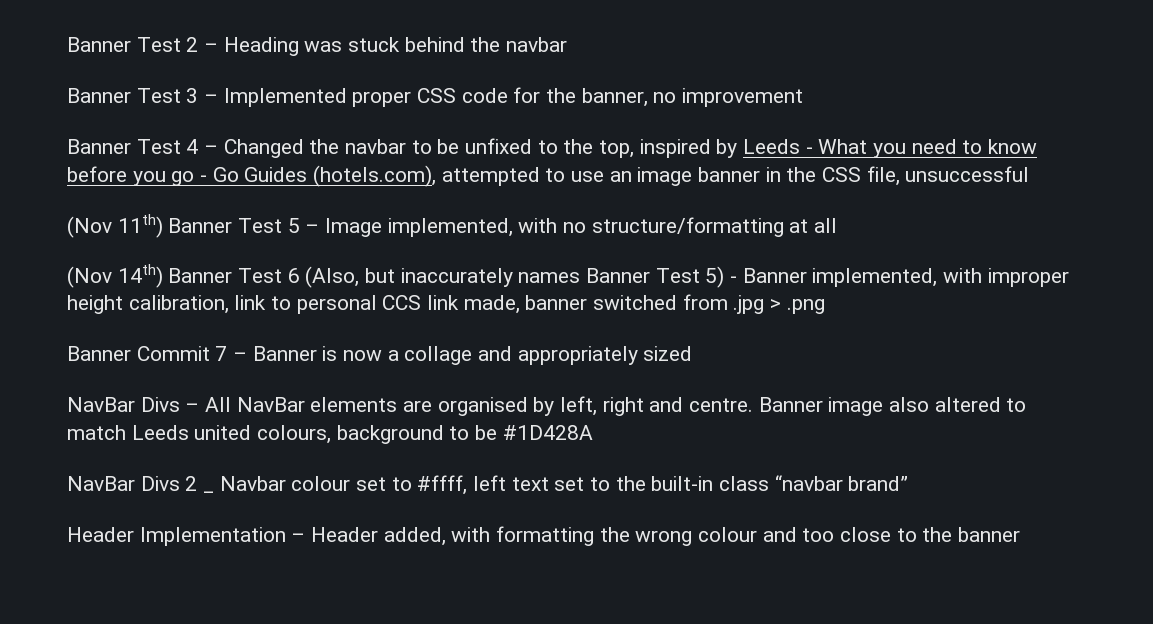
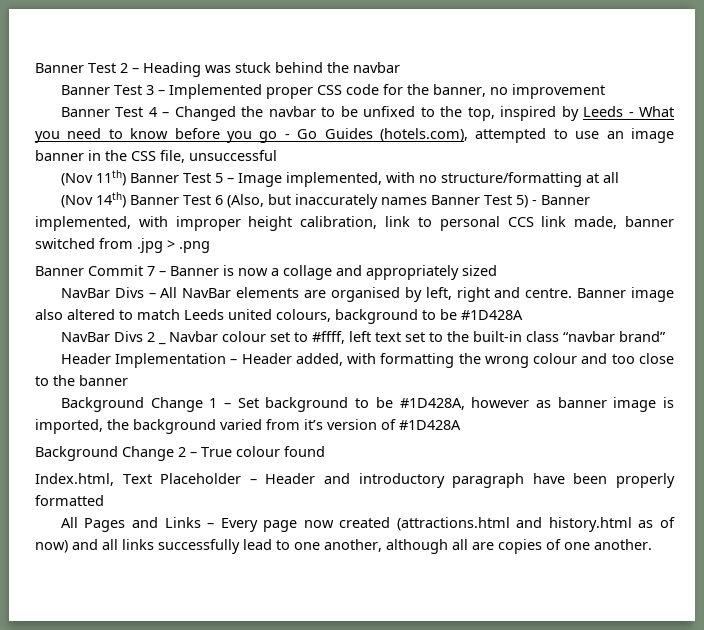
+ Background Change 1 – Set background to be #1D428A, however as banner image is imported, the background varied from it’s version of #1D428A
+ Background Change 2 – True colour found
+ Index.html, Text Placeholder – Header and introductory paragraph have been properly formatted
+ All Pages and Links – Every page now created (attractions.html and history.html as of now) and all links successfully lead to one another, although all are copies of one another.

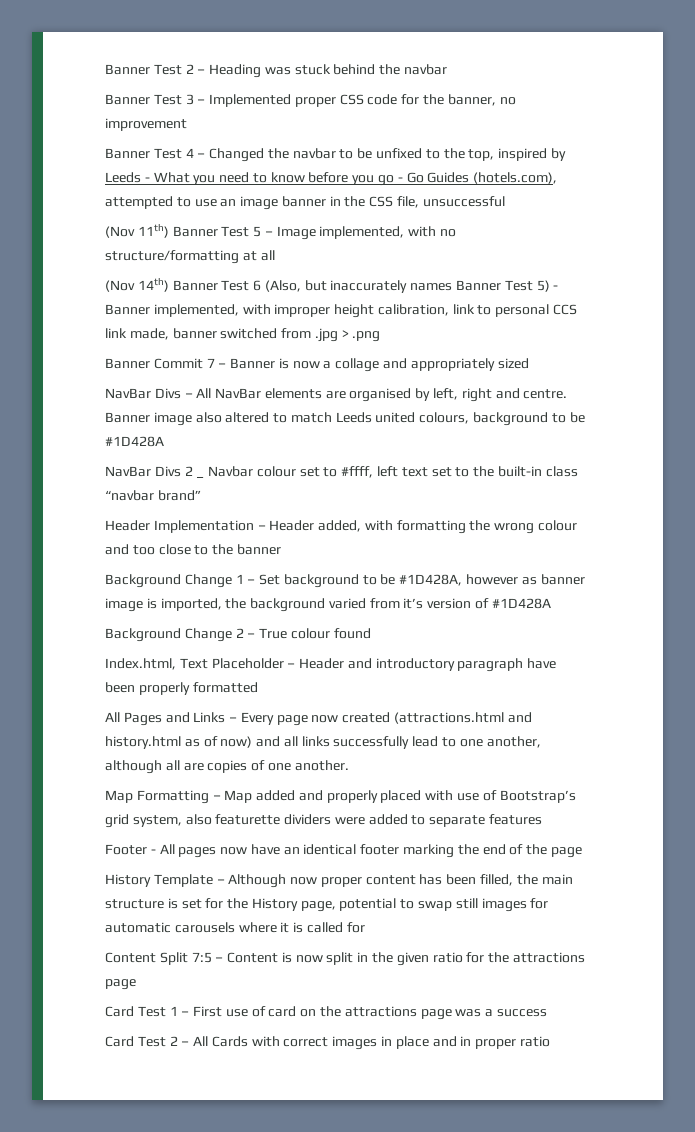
+ Map Formatting – Map added and properly placed with use of Bootstrap’s grid system, also featurette dividers were added to separate features
+ Footer - All pages now have an identical footer marking the end of the page
+ History Template – Although now proper content has been filled, the main structure is set for the History page, potential to swap still images for automatic carousels where it is called for
+ Content Split 7:5 – Content is now split in the given ratio for the attractions page
+ Card Test 1 – First use of card on the attractions page was a success
+ Card Test 2 – All Cards with correct images in place and in proper ratio

